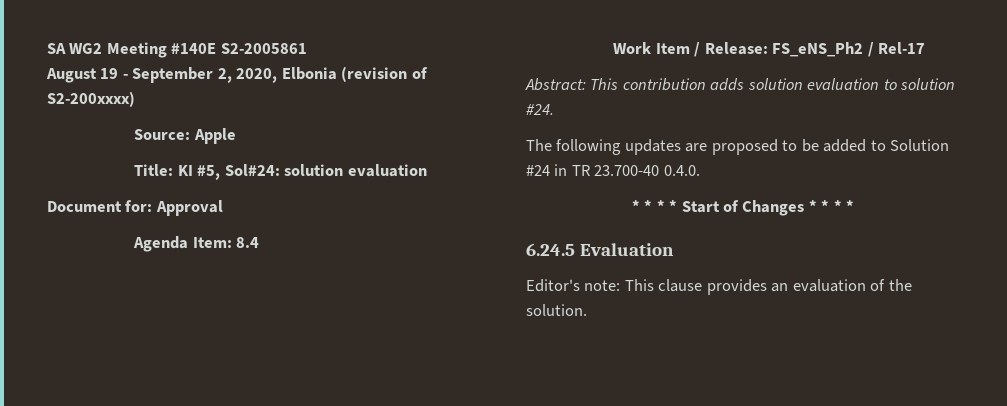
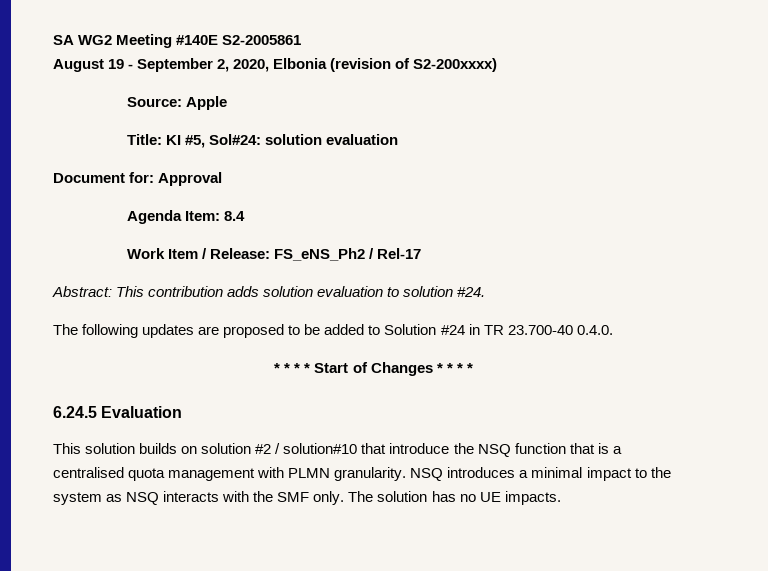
- Editor's note: This clause provides an evaluation of the solution.
+ This solution builds on solution #2 / solution#10 that introduce the NSQ function that is a centralised quota management with PLMN granularity. NSQ introduces a minimal impact to the system as NSQ interacts with the SMF only. The solution has no UE impacts.

